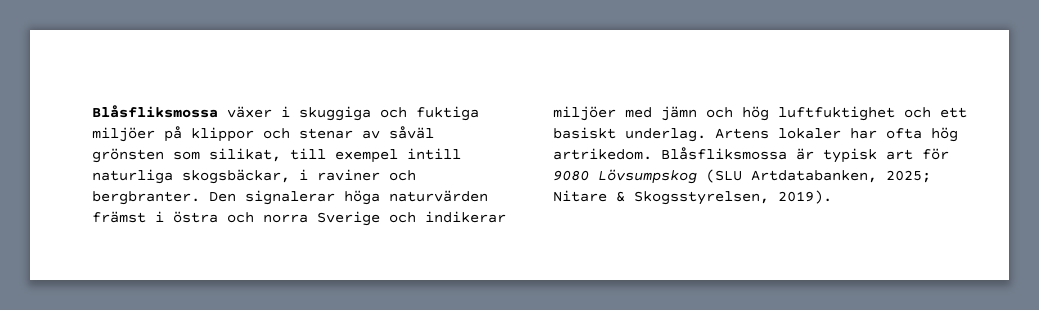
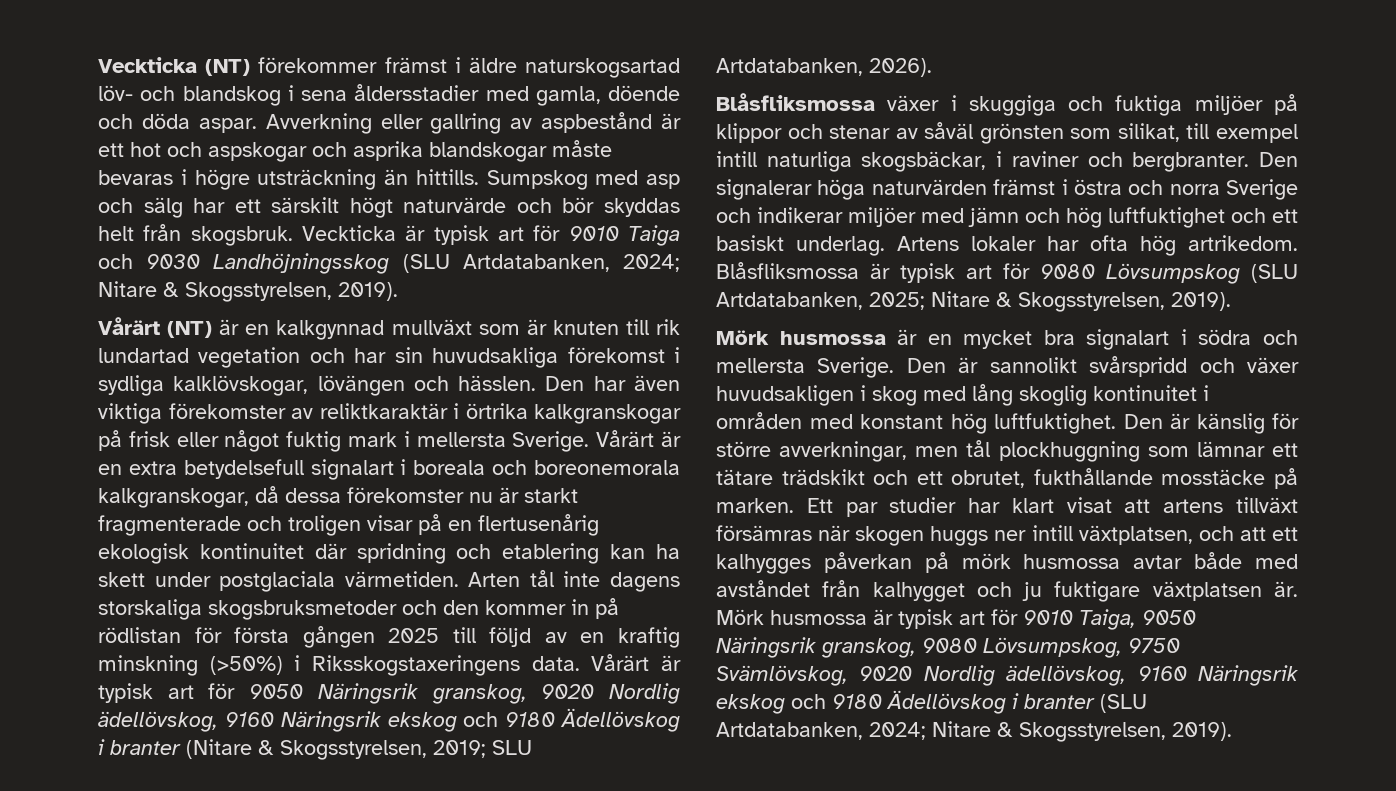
+ Veckticka (NT) förekommer främst i äldre naturskogsartad löv- och blandskog i sena åldersstadier med gamla, döende och döda aspar. Avverkning eller gallring av aspbestånd är ett hot och aspskogar och asprika blandskogar måste bevaras i högre utsträckning än hittills. Sumpskog med asp och sälg har ett särskilt högt naturvärde och bör skyddas helt från skogsbruk. Veckticka är typisk art för 9010 Taiga och 9030 Landhöjningsskog (SLU Artdatabanken, 2024; Nitare & Skogsstyrelsen, 2019).
+ Vårärt (NT) är en kalkgynnad mullväxt som är knuten till rik lundartad vegetation och har sin huvudsakliga förekomst i sydliga kalklövskogar, lövängen och hässlen. Den har även viktiga förekomster av reliktkaraktär i örtrika kalkgranskogar på frisk eller något fuktig mark i mellersta Sverige. Vårärt är en extra betydelsefull signalart i boreala och boreonemorala kalkgranskogar, då dessa förekomster nu är starkt fragmenterade och troligen visar på en flertusenårig ekologisk kontinuitet där spridning och etablering kan ha skett under postglaciala värmetiden. Arten tål inte dagens storskaliga skogsbruksmetoder och den kommer in på rödlistan för första gången 2025 till följd av en kraftig minskning (>50%) i Riksskogstaxeringens data. Vårärt är typisk art för 9050 Näringsrik granskog, 9020 Nordlig ädellövskog, 9160 Näringsrik ekskog och 9180 Ädellövskog i branter (Nitare & Skogsstyrelsen, 2019; SLU Artdatabanken, 2026).
+ Mörk husmossa är en mycket bra signalart i södra och mellersta Sverige. Den är sannolikt svårspridd och växer huvudsakligen i skog med lång skoglig kontinuitet i områden med konstant hög luftfuktighet. Den är känslig för större avverkningar, men tål plockhuggning som lämnar ett tätare trädskikt och ett obrutet, fukthållande mosstäcke på marken. Ett par studier har klart visat att artens tillväxt försämras när skogen huggs ner intill växtplatsen, och att ett kalhygges påverkan på mörk husmossa avtar både med avståndet från kalhygget och ju fuktigare växtplatsen är. Mörk husmossa är typisk art för 9010 Taiga, 9050 Näringsrik granskog, 9080 Lövsumpskog, 9750 Svämlövskog, 9020 Nordlig ädellövskog, 9160 Näringsrik ekskog och 9180 Ädellövskog i branter (SLU Artdatabanken, 2024; Nitare & Skogsstyrelsen, 2019).

